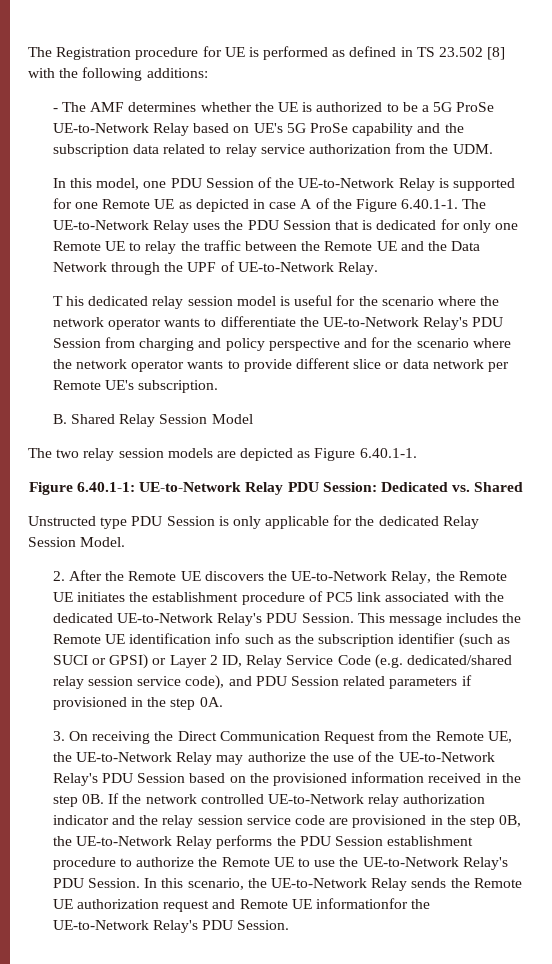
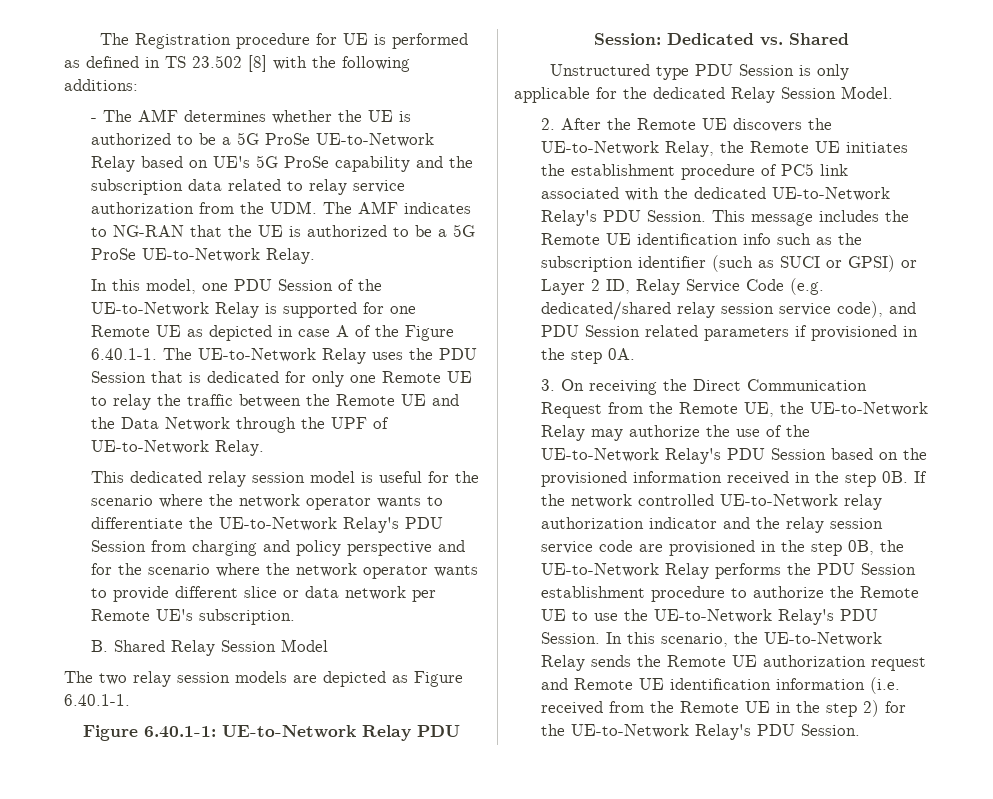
- - The AMF determines whether the UE is authorized to be a 5G ProSe UE-to-Network Relay based on UE's 5G ProSe capability and the subscription data related to relay service authorization from the UDM.
+ - The AMF determines whether the UE is authorized to be a 5G ProSe UE-to-Network Relay based on UE's 5G ProSe capability and the subscription data related to relay service authorization from the UDM. The AMF indicates to NG-RAN that the UE is authorized to be a 5G ProSe UE-to-Network Relay.
- T his dedicated relay session model is useful for the scenario where the network operator wants to differentiate the UE-to-Network Relay's PDU Session from charging and policy perspective and for the scenario where the network operator wants to provide different slice or data network per Remote UE's subscription.
+ This dedicated relay session model is useful for the scenario where the network operator wants to differentiate the UE-to-Network Relay's PDU Session from charging and policy perspective and for the scenario where the network operator wants to provide different slice or data network per Remote UE's subscription.
- Unstructed type PDU Session is only applicable for the dedicated Relay Session Model.
+ Unstructured type PDU Session is only applicable for the dedicated Relay Session Model.
- In this scenario, the UE-to-Network Relay sends the Remote UE authorization request and Remote UE informationfor the UE-to-Network Relay's PDU Session.
+ In this scenario, the UE-to-Network Relay sends the Remote UE authorization request and Remote UE identification information (i.e. received from the Remote UE in the step 2) for the UE-to-Network Relay's PDU Session.

